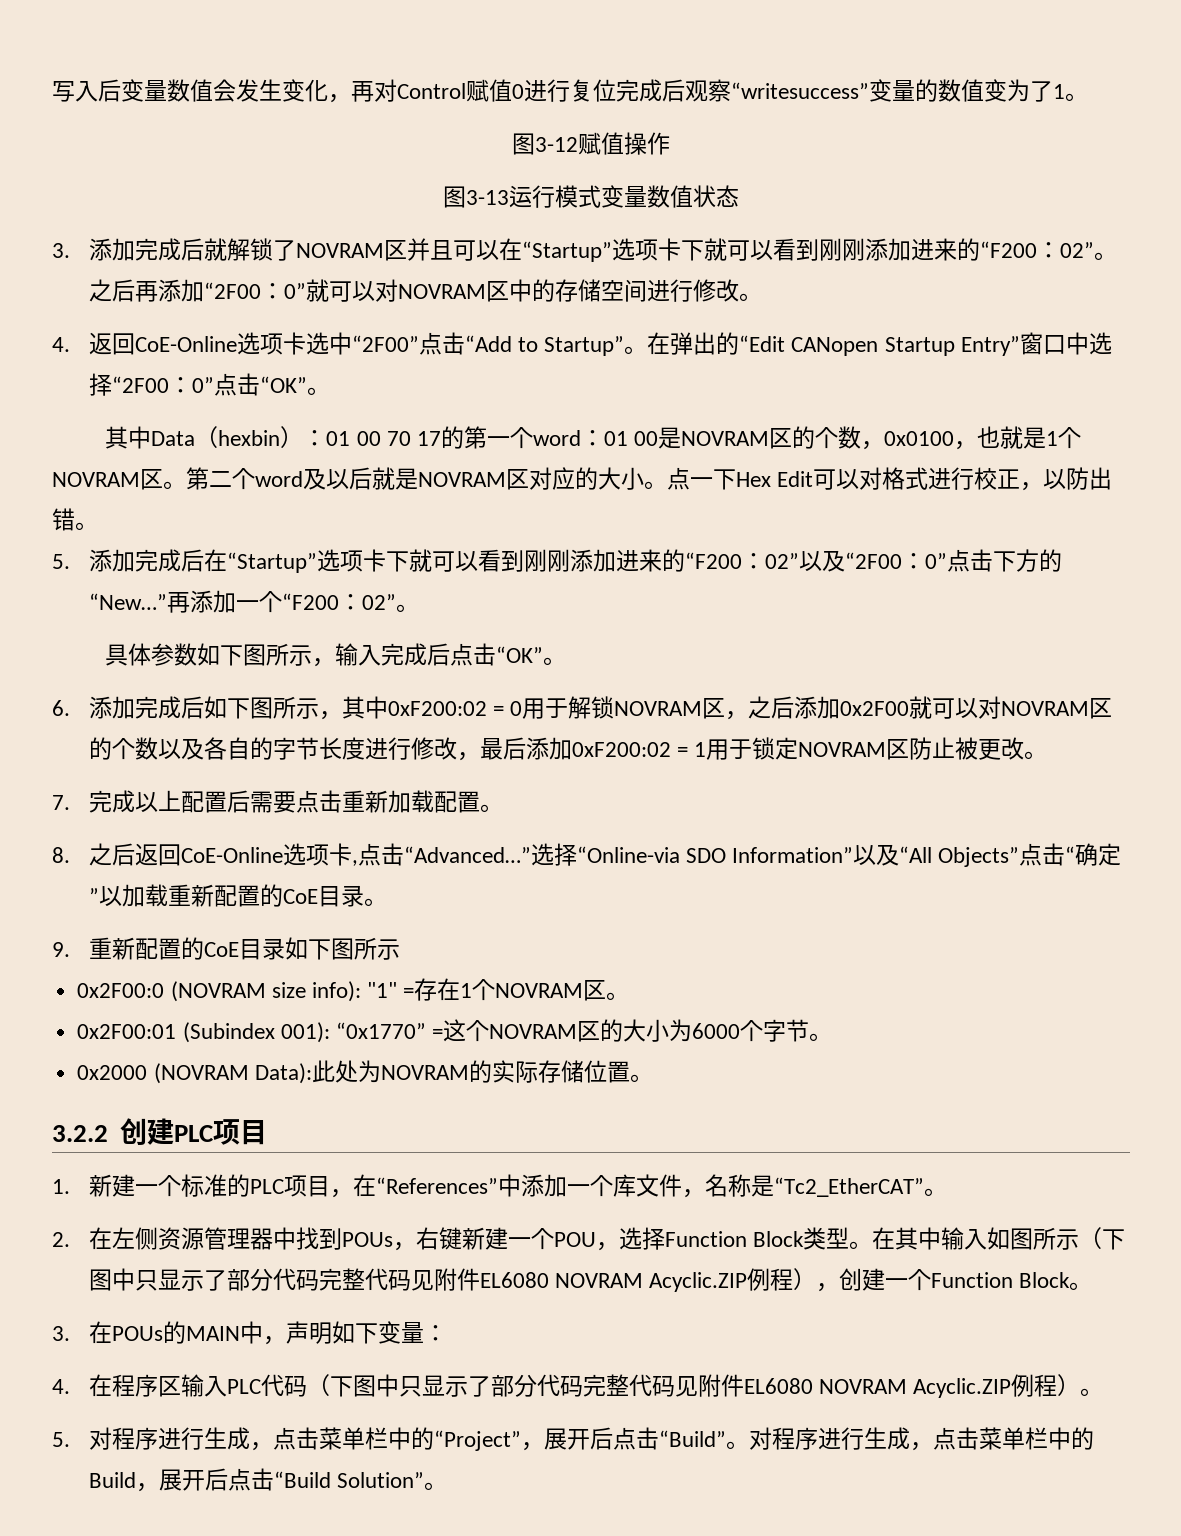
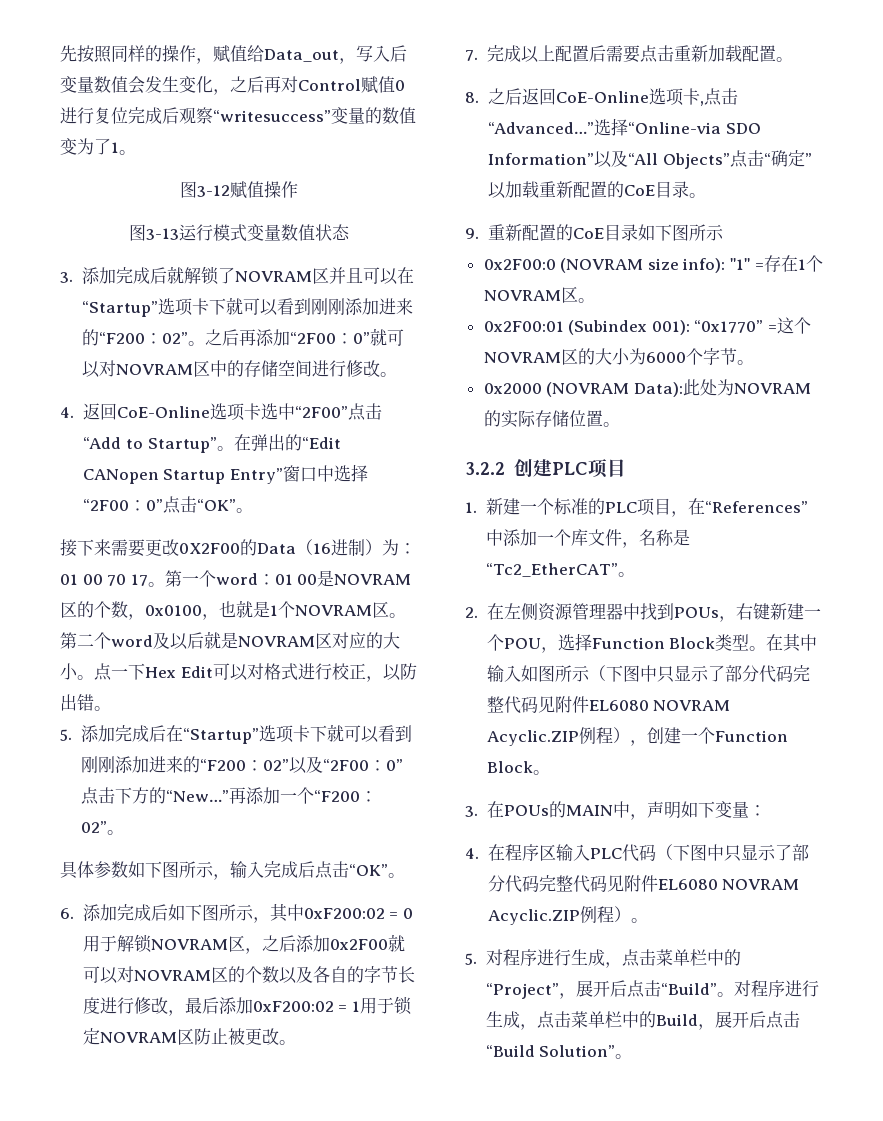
- 写入后变量数值会发生变化，再对Control赋值0进行复位完成后观察“writesuccess”变量的数值变为了1。
+ 先按照同样的操作，赋值给Data_out，写入后变量数值会发生变化，之后再对Control赋值0进行复位完成后观察“writesuccess”变量的数值变为了1。
- 其中Data（hexbin）：01 00 70 17的第一个word：01 00是NOVRAM区的个数，0x0100，也就是1个NOVRAM区。
+ 接下来需要更改0X2F00的Data（16进制）为：01 00 70 17。第一个word：01 00是NOVRAM区的个数，0x0100，也就是1个NOVRAM区。

